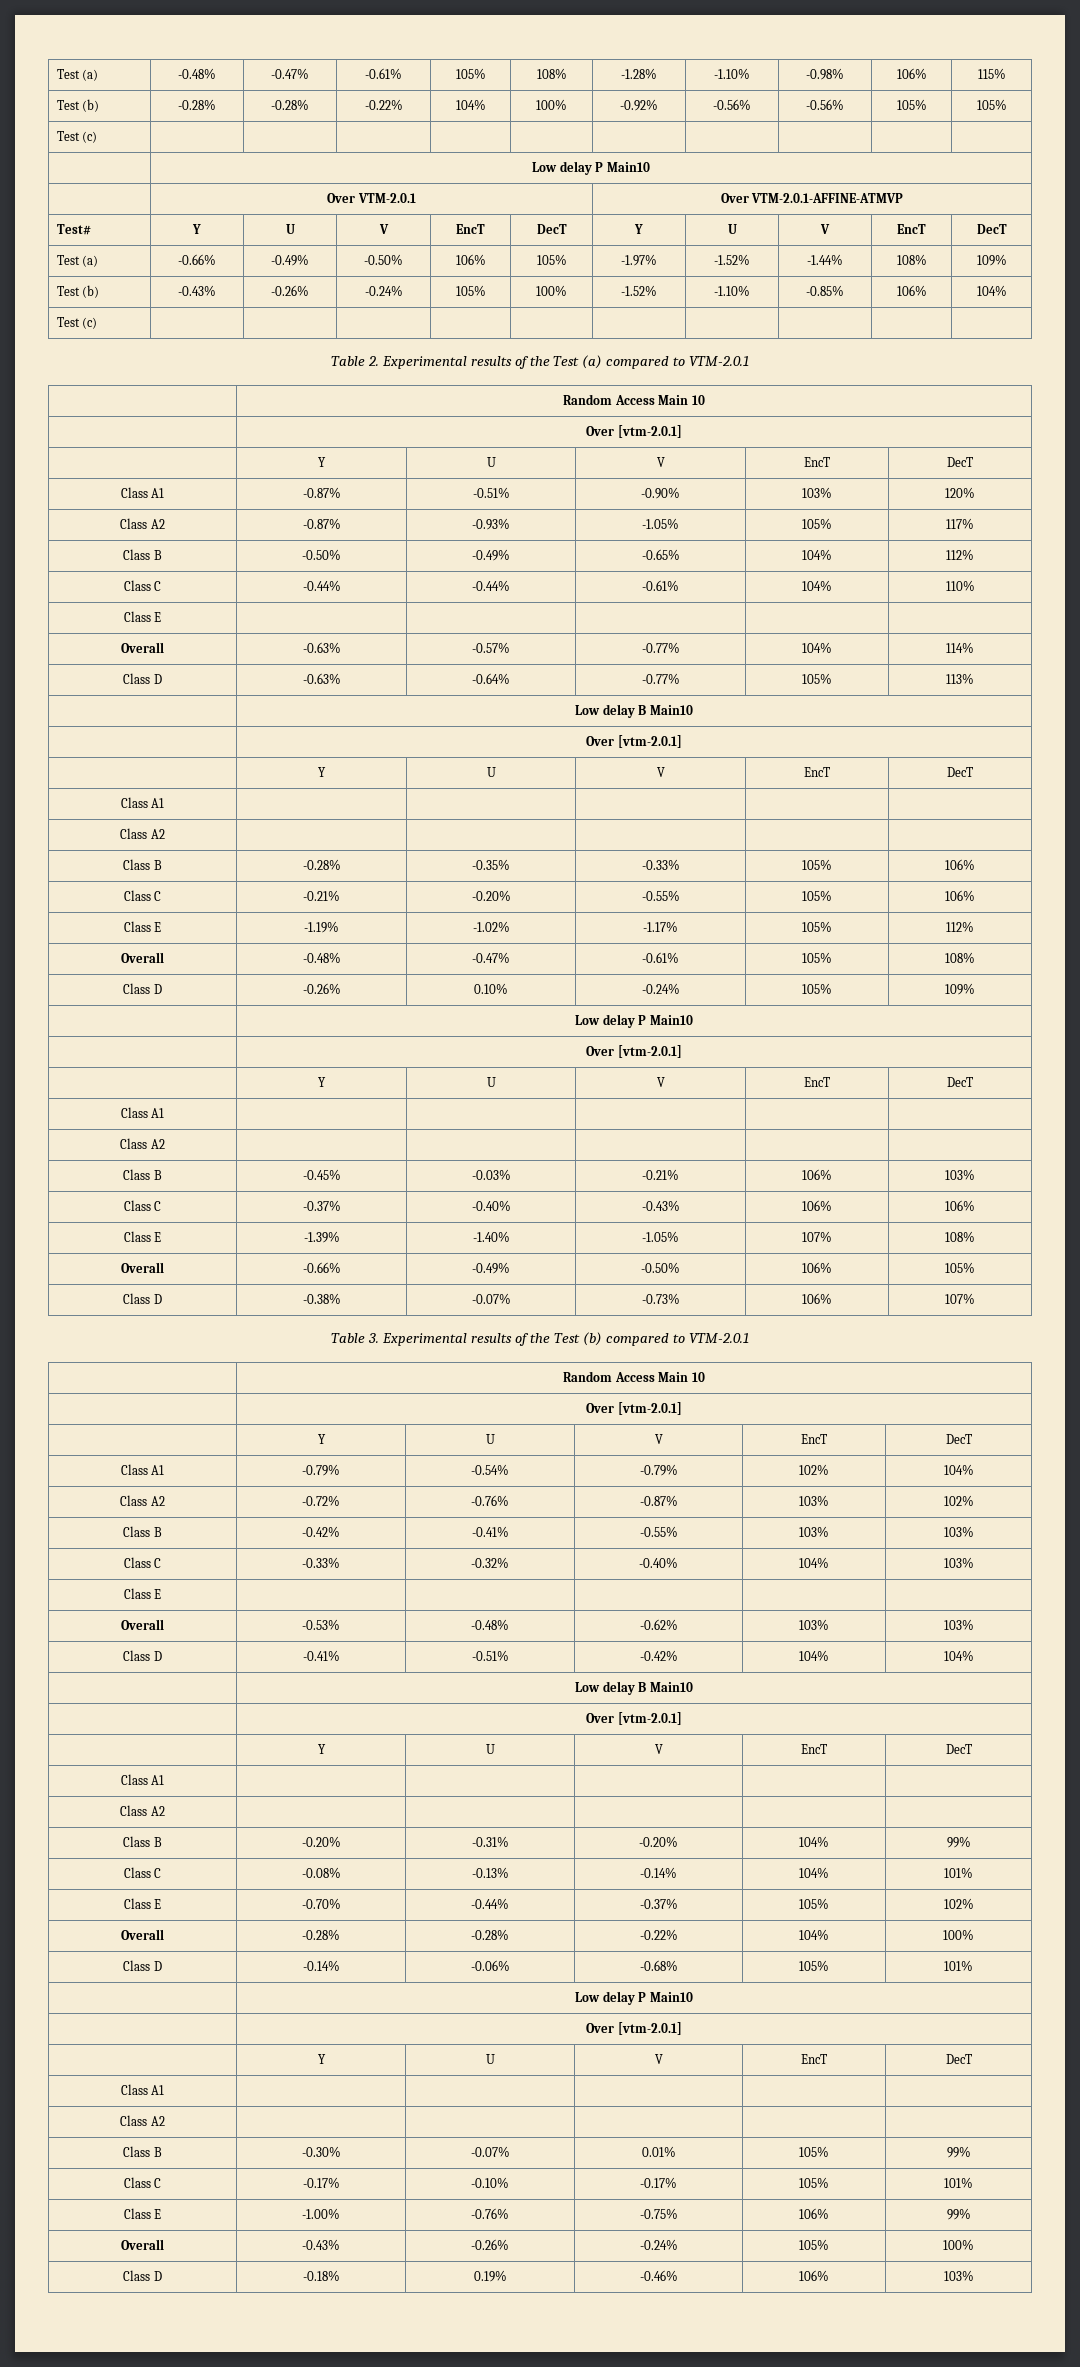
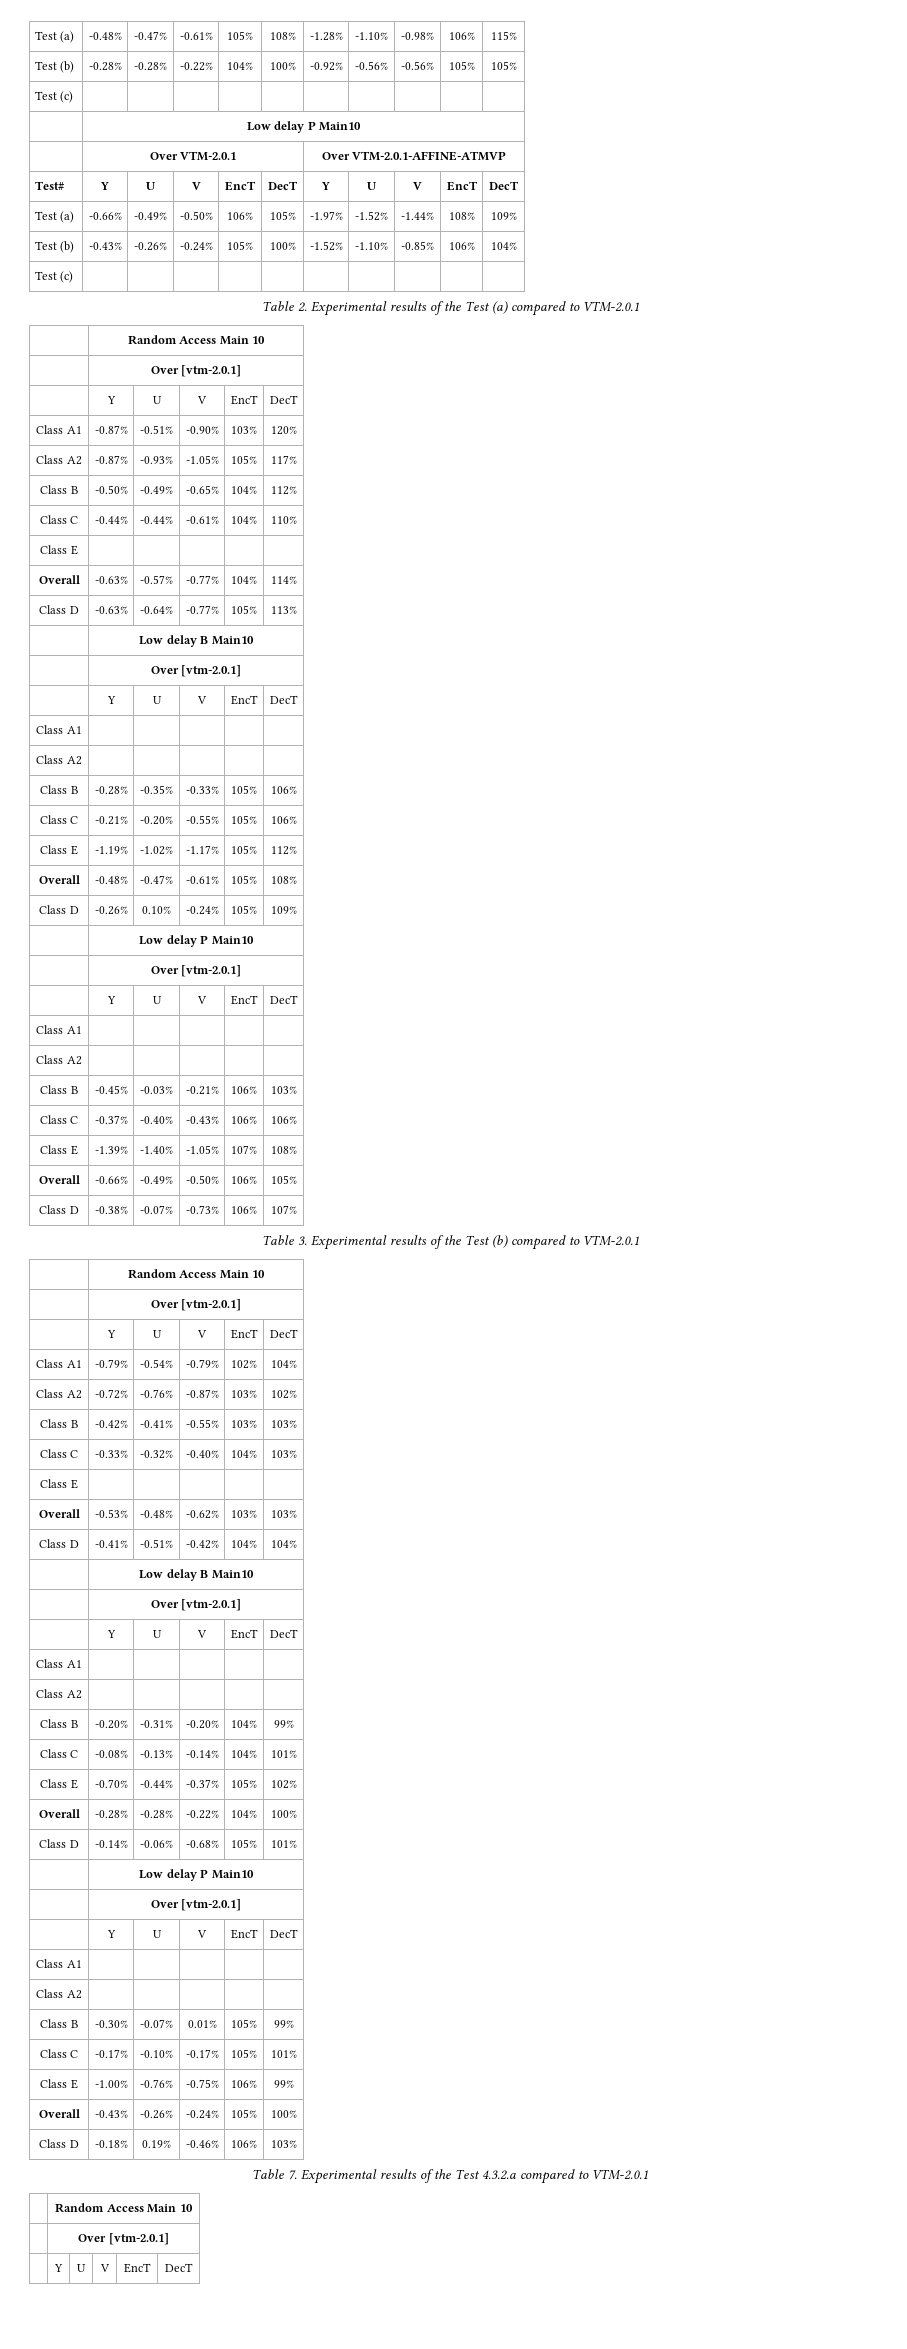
+ Table 7. Experimental results of the Test 4.3.2.a compared to VTM-2.0.1
+ | Random Access Main 10
+ | Over [vtm-2.0.1]
+ | Y | U | V | EncT | DecT

